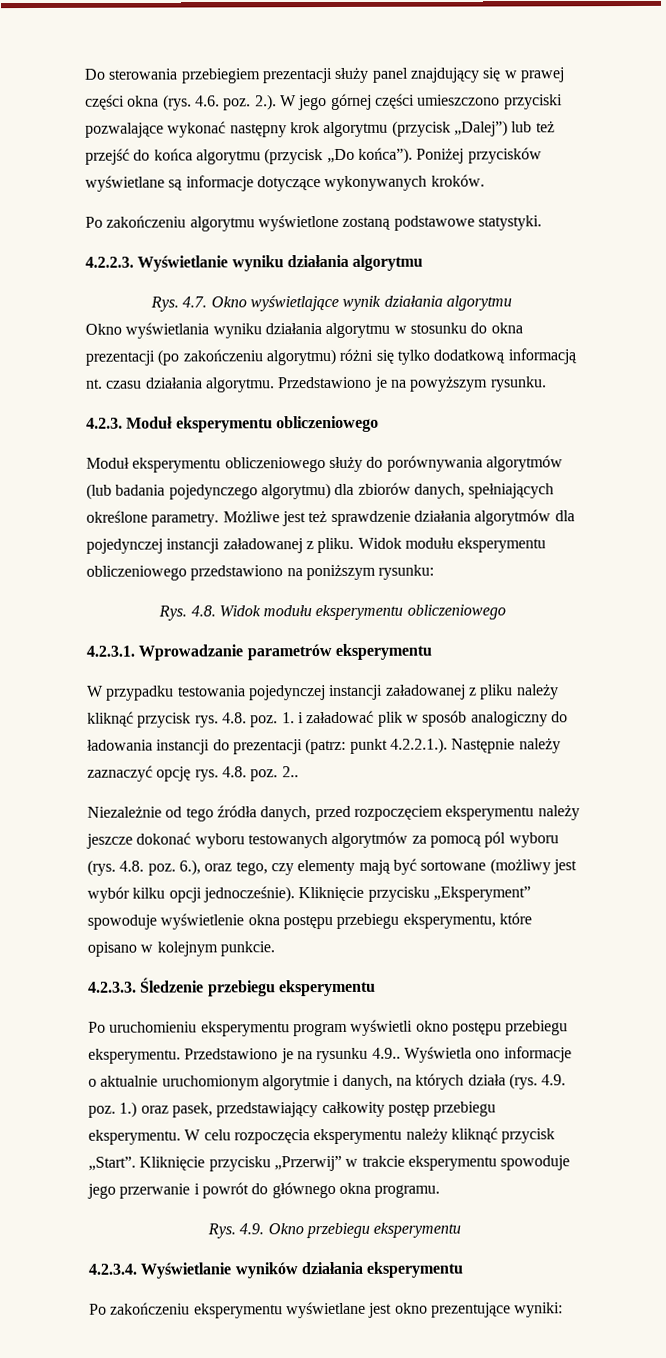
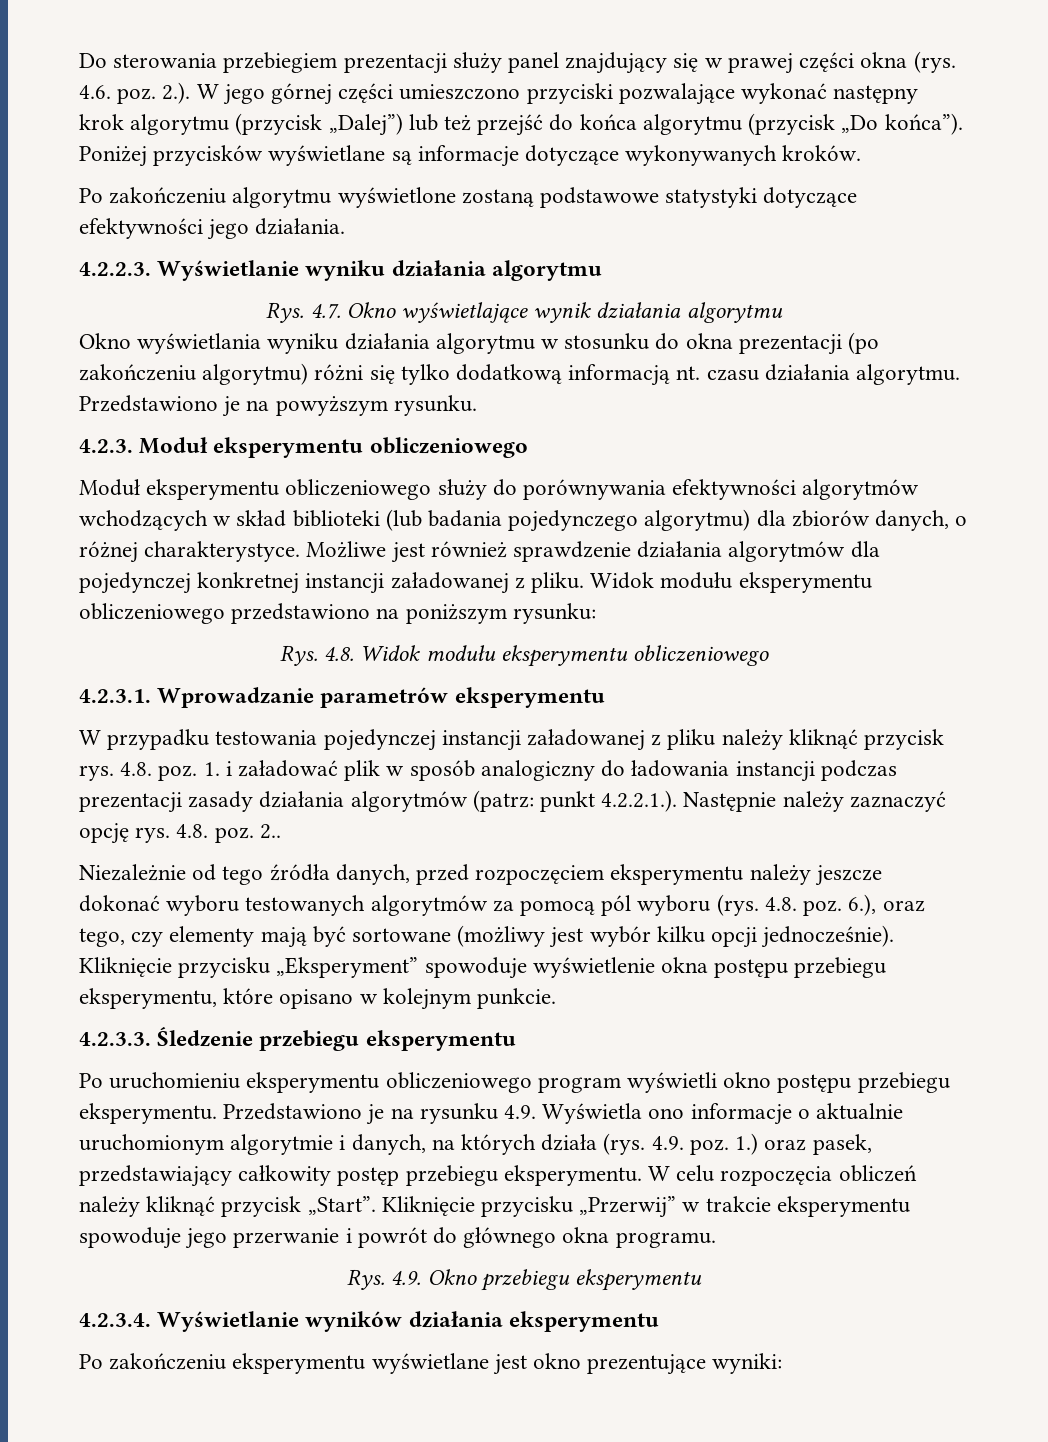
- Po zakończeniu algorytmu wyświetlone zostaną podstawowe statystyki.
+ Po zakończeniu algorytmu wyświetlone zostaną podstawowe statystyki dotyczące efektywności jego działania.
- Moduł eksperymentu obliczeniowego służy do porównywania algorytmów (lub badania pojedynczego algorytmu) dla zbiorów danych, spełniających określone parametry.
+ Moduł eksperymentu obliczeniowego służy do porównywania efektywności algorytmów wchodzących w skład biblioteki (lub badania pojedynczego algorytmu) dla zbiorów danych, o różnej charakterystyce.
- Możliwe jest też sprawdzenie działania algorytmów dla pojedynczej instancji załadowanej z pliku.
+ Możliwe jest również sprawdzenie działania algorytmów dla pojedynczej konkretnej instancji załadowanej z pliku.
- 4.8. poz. 1. i załadować plik w sposób analogiczny do ładowania instancji do prezentacji (patrz: punkt 4.2.2.1.). Następnie należy zaznaczyć opcję rys.
+ 4.8. poz. 1. i załadować plik w sposób analogiczny do ładowania instancji podczas prezentacji zasady działania algorytmów (patrz: punkt 4.2.2.1.). Następnie należy zaznaczyć opcję rys.
- Po uruchomieniu eksperymentu program wyświetli okno postępu przebiegu eksperymentu.
+ Po uruchomieniu eksperymentu obliczeniowego program wyświetli okno postępu przebiegu eksperymentu.
- Przedstawiono je na rysunku 4.9.. Wyświetla ono informacje o aktualnie uruchomionym algorytmie i danych, na których działa (rys.
+ Przedstawiono je na rysunku 4.9. Wyświetla ono informacje o aktualnie uruchomionym algorytmie i danych, na których działa (rys.
- W celu rozpoczęcia eksperymentu należy kliknąć przycisk „Start”.
+ W celu rozpoczęcia obliczeń należy kliknąć przycisk „Start”.

